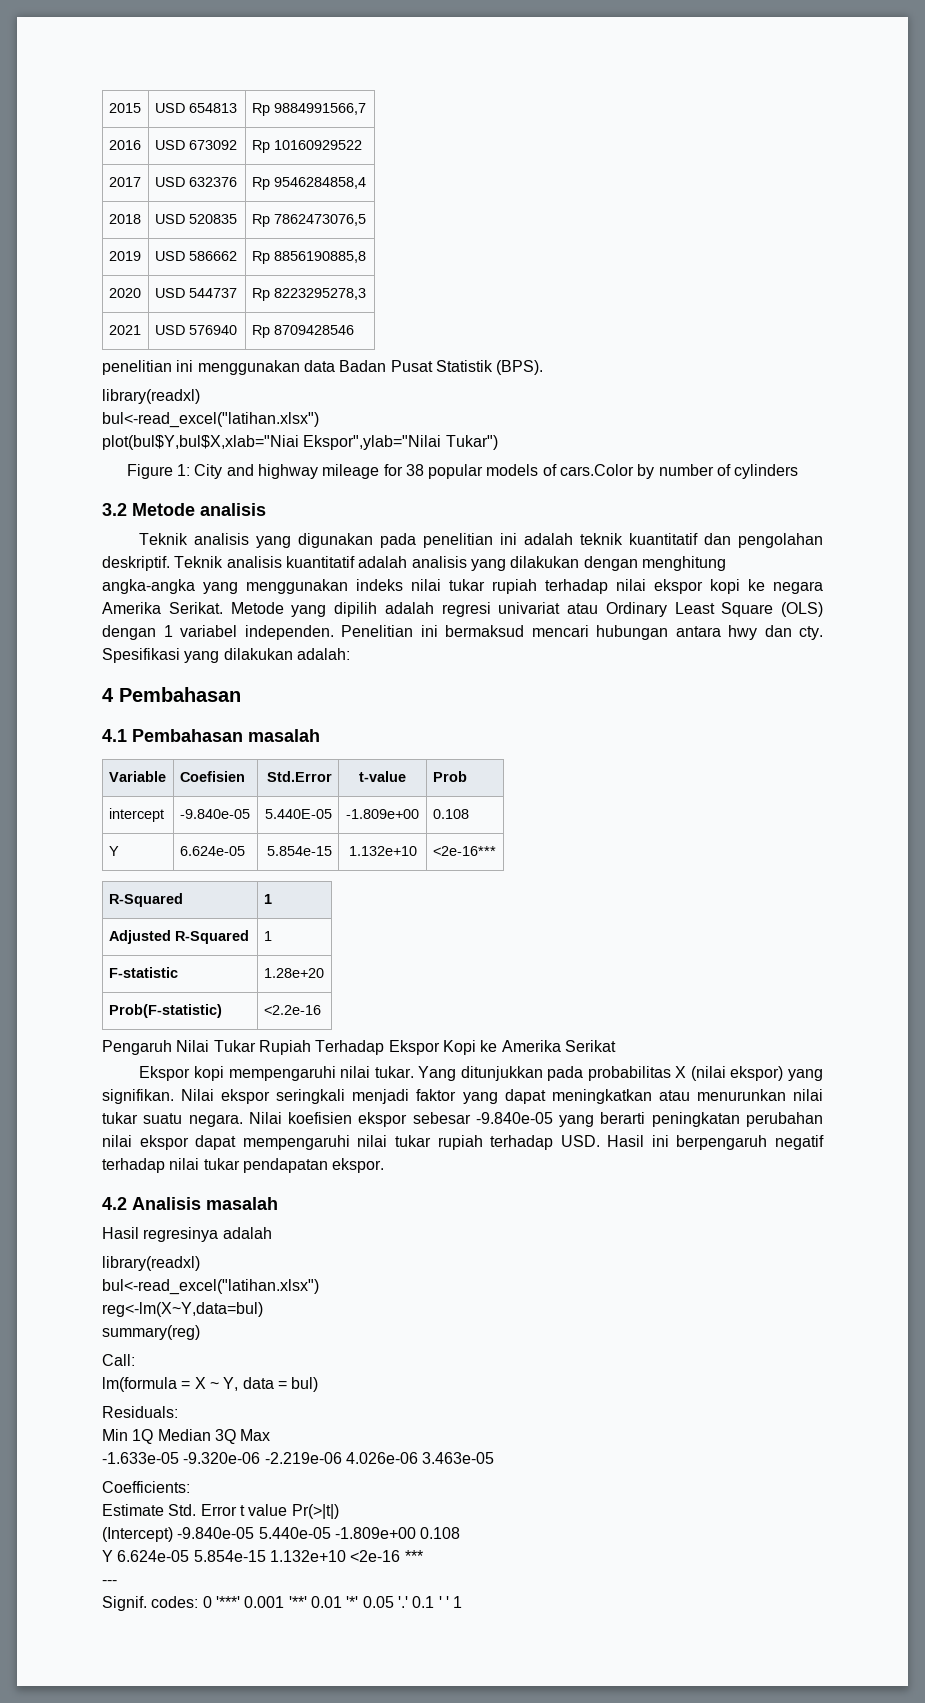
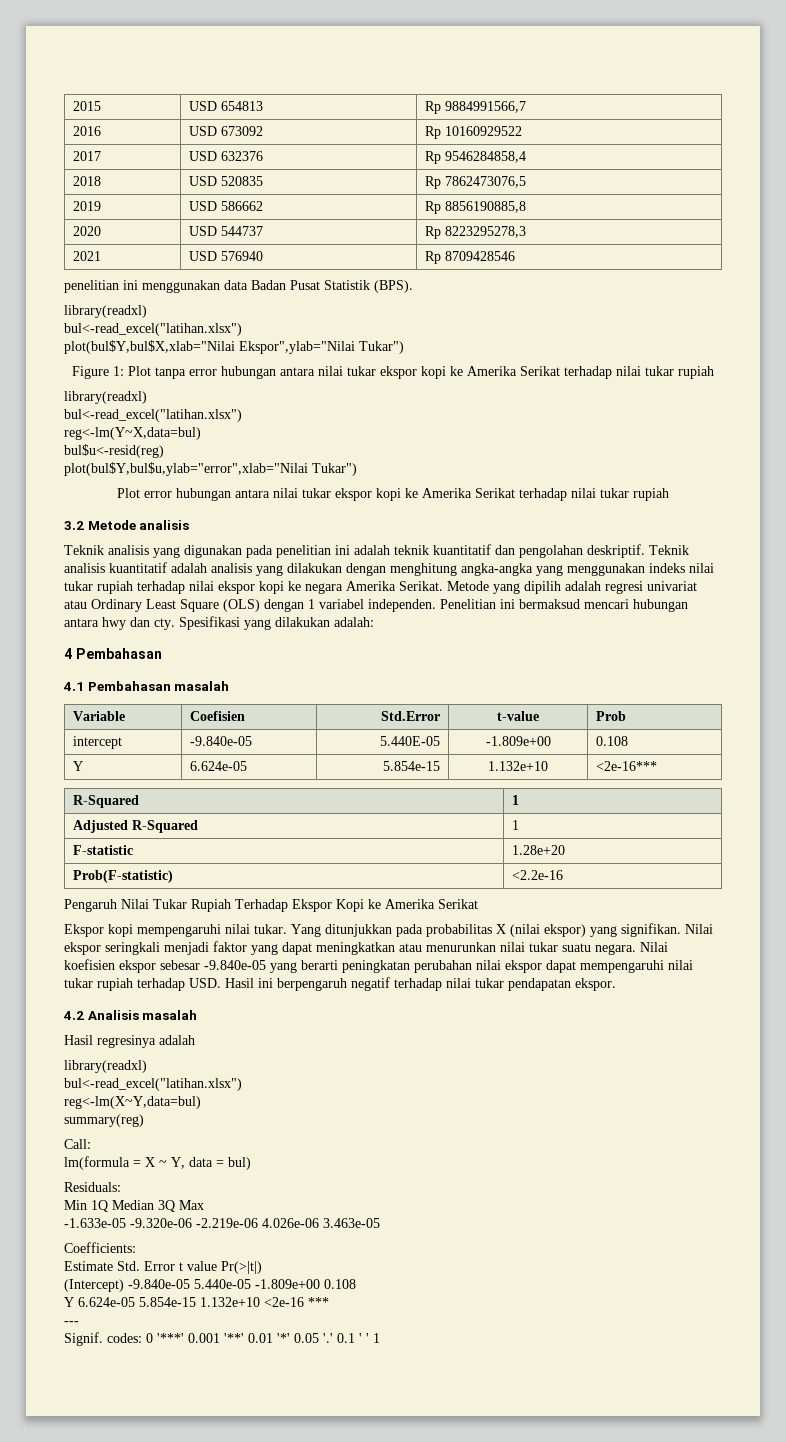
- plot(bul$Y,bul$X,xlab="Niai Ekspor",ylab="Nilai Tukar")
+ plot(bul$Y,bul$X,xlab="Nilai Ekspor",ylab="Nilai Tukar")
- Figure 1: City and highway mileage for 38 popular models of cars.Color by number of cylinders
+ Figure 1: Plot tanpa error hubungan antara nilai tukar ekspor kopi ke Amerika Serikat terhadap nilai tukar rupiah
+ library(readxl)
+ bul<-read_excel("latihan.xlsx")
+ reg<-lm(Y~X,data=bul)
+ bul$u<-resid(reg)
+ plot(bul$Y,bul$u,ylab="error",xlab="Nilai Tukar")
+ Plot error hubungan antara nilai tukar ekspor kopi ke Amerika Serikat terhadap nilai tukar rupiah

